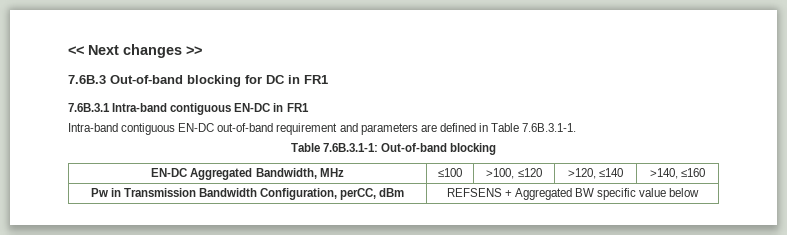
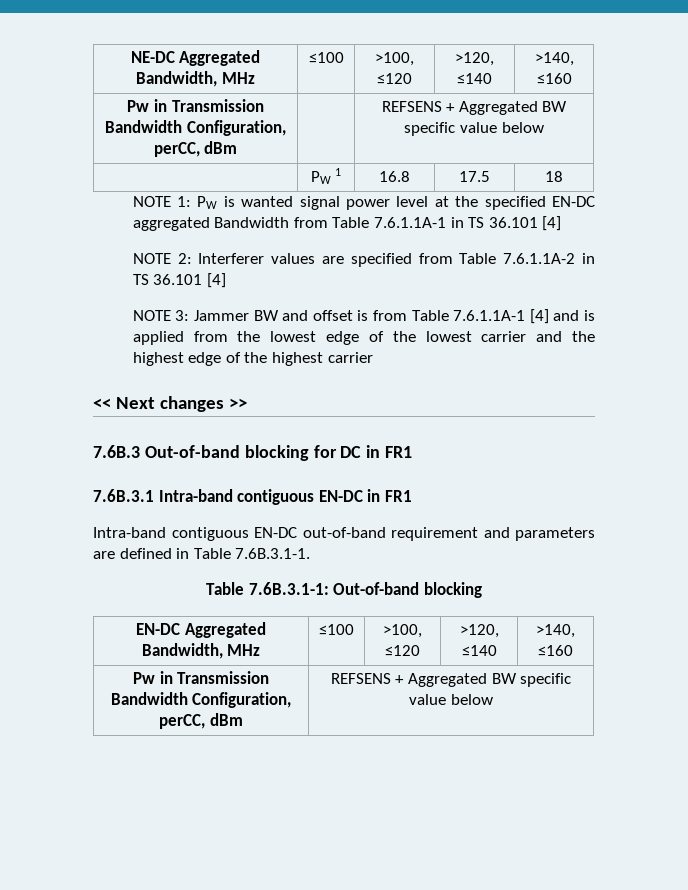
+ NE-DC Aggregated Bandwidth, MHz | ≤100 | >100, ≤120 | >120, ≤140 | >140, ≤160
+ Pw in Transmission Bandwidth Configuration, perCC, dBm | | REFSENS + Aggregated BW specific value below
+ | PW 1 | 16.8 | 17.5 | 18
+ NOTE 1: PW is wanted signal power level at the specified EN-DC aggregated Bandwidth from Table 7.6.1.1A-1 in TS 36.101 [4]
+ NOTE 2: Interferer values are specified from Table 7.6.1.1A-2 in TS 36.101 [4]
+ NOTE 3: Jammer BW and offset is from Table 7.6.1.1A-1 [4] and is applied from the lowest edge of the lowest carrier and the highest edge of the highest carrier

